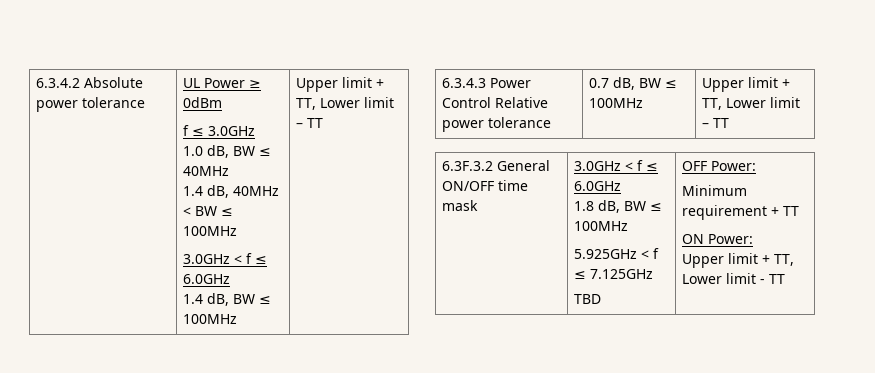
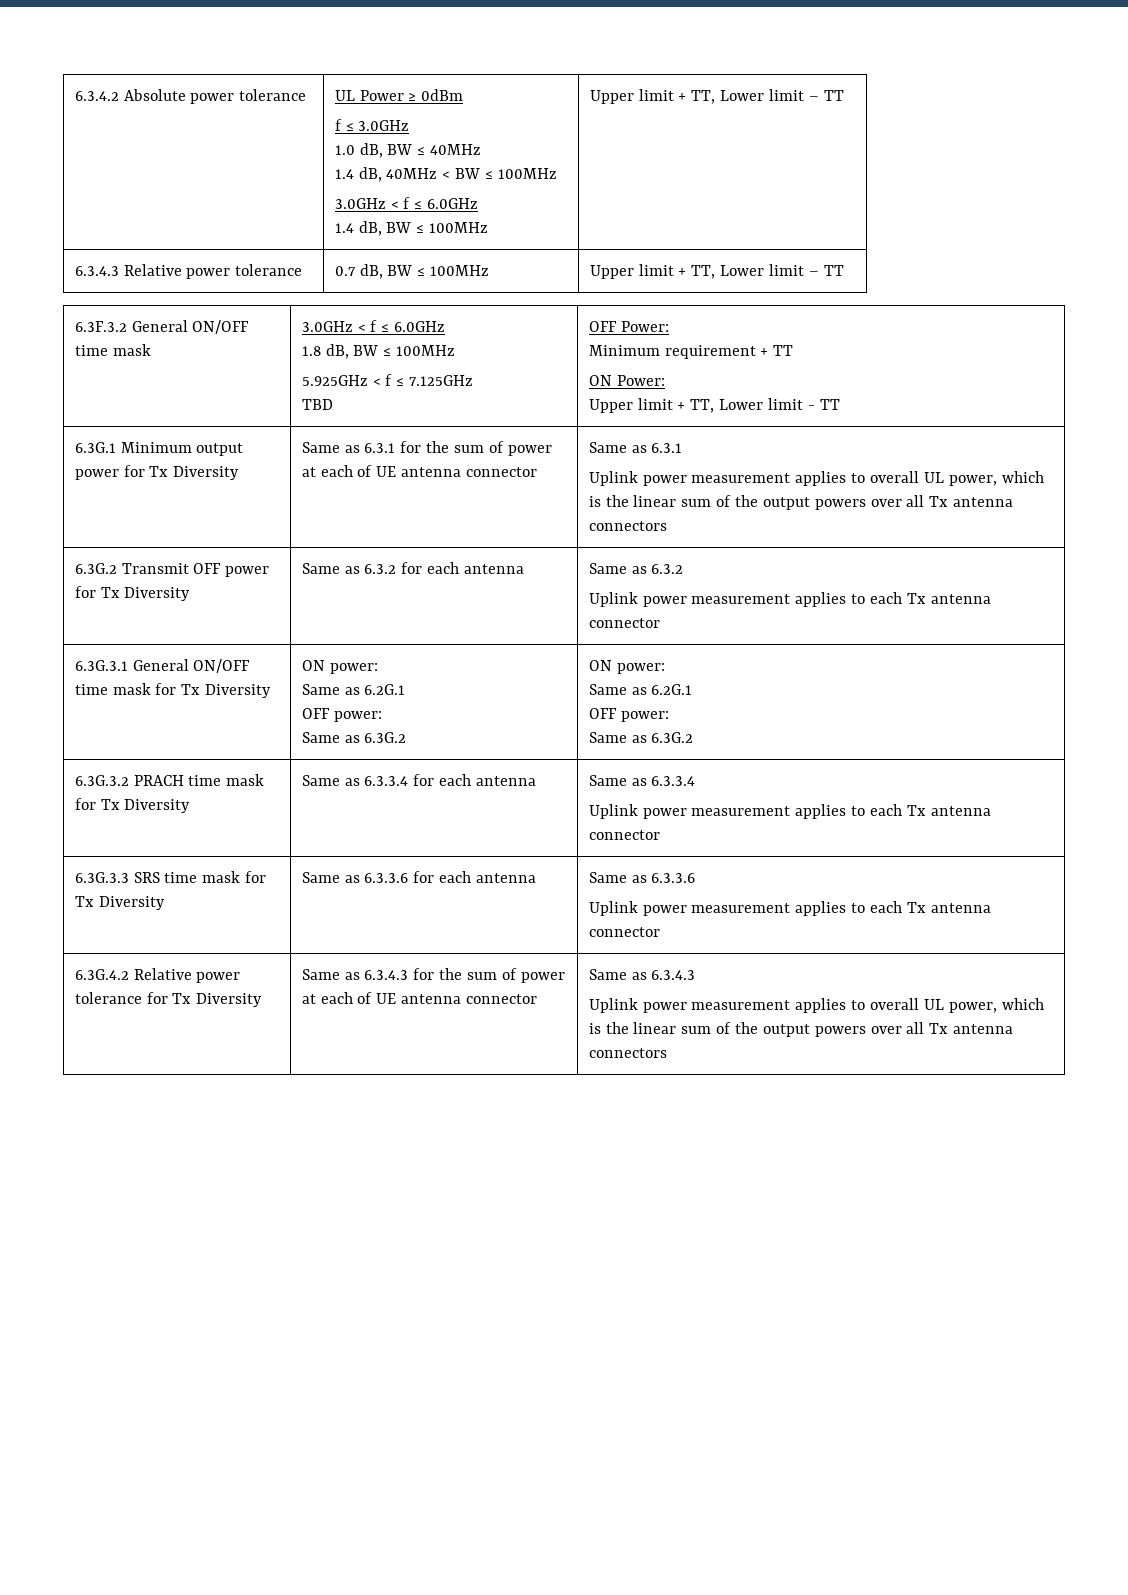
- 6.3.4.3 Power Control Relative power tolerance | 0.7 dB, BW ≤ 100MHz | Upper limit + TT, Lower limit – TT
+ 6.3.4.3 Relative power tolerance | 0.7 dB, BW ≤ 100MHz | Upper limit + TT, Lower limit – TT
+ 6.3G.1 Minimum output power for Tx Diversity | Same as 6.3.1 for the sum of power at each of UE antenna connector | Same as 6.3.1
+ Uplink power measurement applies to overall UL power, which is the linear sum of the output powers over all Tx antenna connectors
+ 6.3G.2 Transmit OFF power for Tx Diversity | Same as 6.3.2 for each antenna | Same as 6.3.2
+ Uplink power measurement applies to each Tx antenna connector
+ 6.3G.3.1 General ON/OFF time mask for Tx Diversity | ON power:
+ Same as 6.2G.1
+ OFF power:
+ Same as 6.3G.2 | ON power:
+ Same as 6.2G.1
+ OFF power:
+ Same as 6.3G.2
+ 6.3G.3.2 PRACH time mask for Tx Diversity | Same as 6.3.3.4 for each antenna | Same as 6.3.3.4
+ Uplink power measurement applies to each Tx antenna connector
+ 6.3G.3.3 SRS time mask for Tx Diversity | Same as 6.3.3.6 for each antenna | Same as 6.3.3.6
+ Uplink power measurement applies to each Tx antenna connector
+ 6.3G.4.2 Relative power tolerance for Tx Diversity | Same as 6.3.4.3 for the sum of power at each of UE antenna connector | Same as 6.3.4.3
+ Uplink power measurement applies to overall UL power, which is the linear sum of the output powers over all Tx antenna connectors

